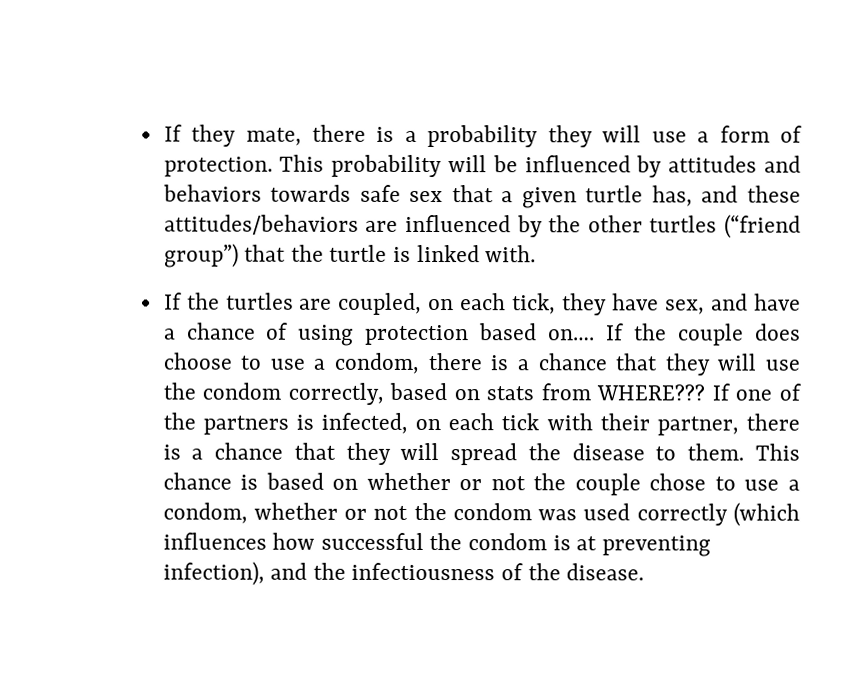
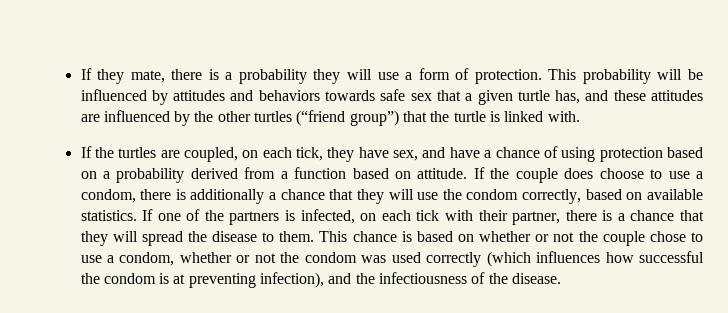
- This probability will be influenced by attitudes and behaviors towards safe sex that a given turtle has, and these attitudes/behaviors are influenced by the other turtles (“friend group”) that the turtle is linked with.
+ This probability will be influenced by attitudes and behaviors towards safe sex that a given turtle has, and these attitudes are influenced by the other turtles (“friend group”) that the turtle is linked with.
- If the turtles are coupled, on each tick, they have sex, and have a chance of using protection based on….
+ If the turtles are coupled, on each tick, they have sex, and have a chance of using protection based on a probability derived from a function based on attitude.
- If the couple does choose to use a condom, there is a chance that they will use the condom correctly, based on stats from WHERE???
+ If the couple does choose to use a condom, there is additionally a chance that they will use the condom correctly, based on available statistics.

